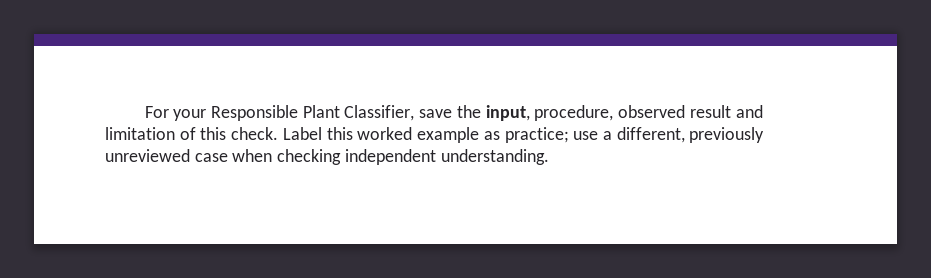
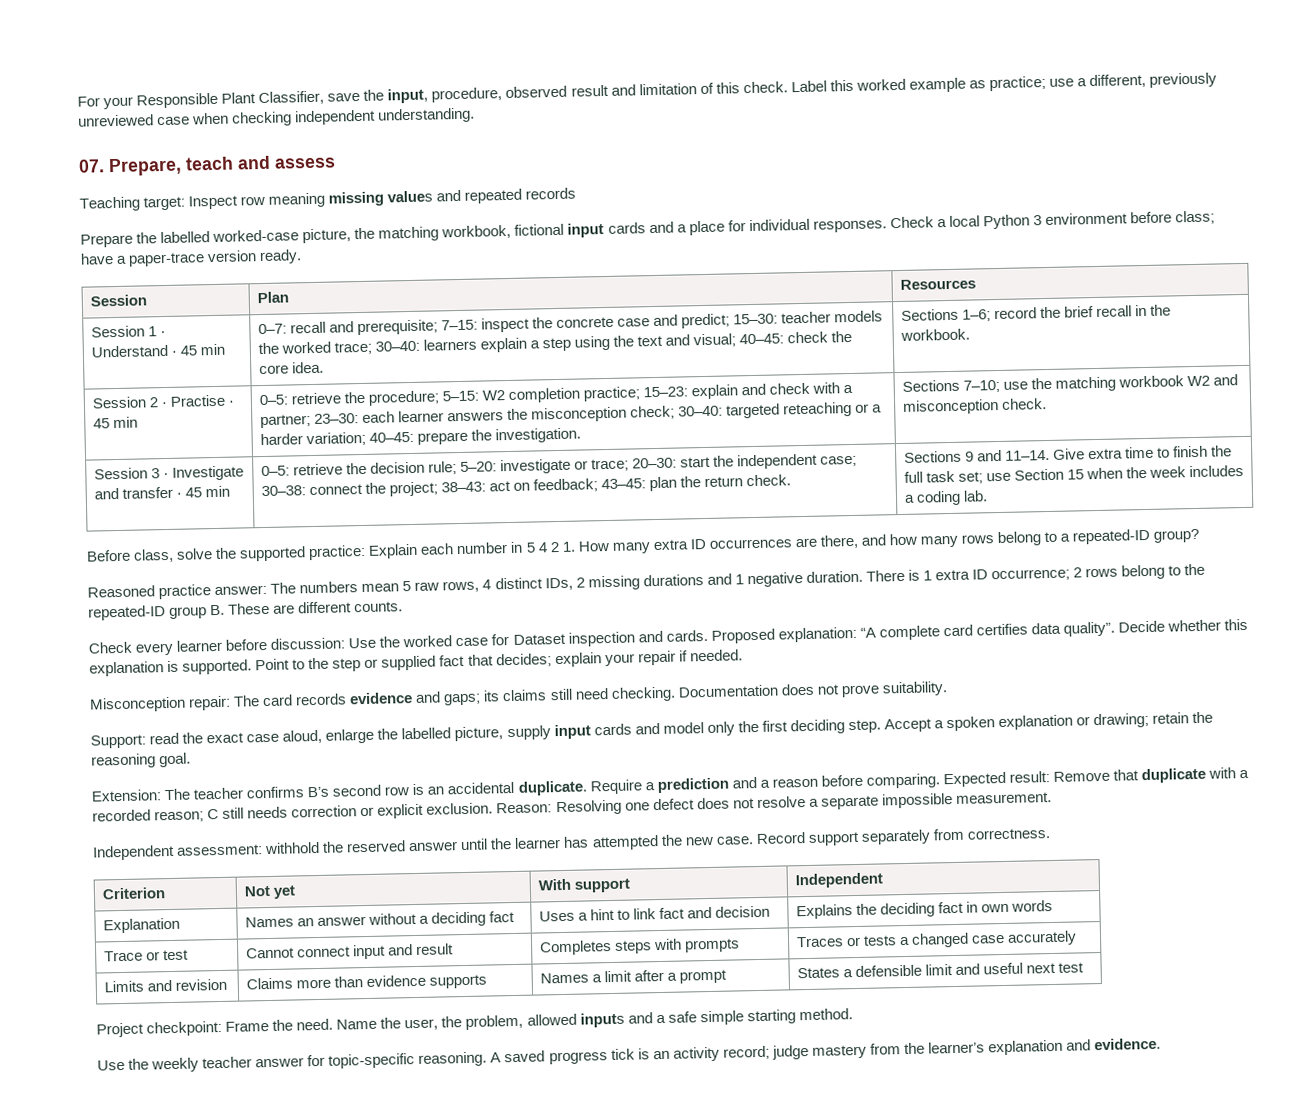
+ 07. Prepare, teach and assess
+ Teaching target: Inspect row meaning missing values and repeated records
+ Prepare the labelled worked-case picture, the matching workbook, fictional input cards and a place for individual responses. Check a local Python 3 environment before class; have a paper-trace version ready.
+ Session | Plan | Resources
+ Session 1 · Understand · 45 min | 0–7: recall and prerequisite; 7–15: inspect the concrete case and predict; 15–30: teacher models the worked trace; 30–40: learners explain a step using the text and visual; 40–45: check the core idea. | Sections 1–6; record the brief recall in the workbook.
+ Session 2 · Practise · 45 min | 0–5: retrieve the procedure; 5–15: W2 completion practice; 15–23: explain and check with a partner; 23–30: each learner answers the misconception check; 30–40: targeted reteaching or a harder variation; 40–45: prepare the investigation. | Sections 7–10; use the matching workbook W2 and misconception check.
+ Session 3 · Investigate and transfer · 45 min | 0–5: retrieve the decision rule; 5–20: investigate or trace; 20–30: start the independent case; 30–38: connect the project; 38–43: act on feedback; 43–45: plan the return check. | Sections 9 and 11–14. Give extra time to finish the full task set; use Section 15 when the week includes a coding lab.
+ Before class, solve the supported practice: Explain each number in 5 4 2 1. How many extra ID occurrences are there, and how many rows belong to a repeated-ID group?
+ Reasoned practice answer: The numbers mean 5 raw rows, 4 distinct IDs, 2 missing durations and 1 negative duration. There is 1 extra ID occurrence; 2 rows belong to the repeated-ID group B. These are different counts.
+ Check every learner before discussion: Use the worked case for Dataset inspection and cards. Proposed explanation: “A complete card certifies data quality”. Decide whether this explanation is supported. Point to the step or supplied fact that decides; explain your repair if needed.
+ Misconception repair: The card records evidence and gaps; its claims still need checking. Documentation does not prove suitability.
+ Support: read the exact case aloud, enlarge the labelled picture, supply input cards and model only the first deciding step. Accept a spoken explanation or drawing; retain the reasoning goal.
+ Extension: The teacher confirms B’s second row is an accidental duplicate. Require a prediction and a reason before comparing. Expected result: Remove that duplicate with a recorded reason; C still needs correction or explicit exclusion. Reason: Resolving one defect does not resolve a separate impossible measurement.
+ Independent assessment: withhold the reserved answer until the learner has attempted the new case. Record support separately from correctness.
+ Criterion | Not yet | With support | Independent
+ Explanation | Names an answer without a deciding fact | Uses a hint to link fact and decision | Explains the deciding fact in own words
+ Trace or test | Cannot connect input and result | Completes steps with prompts | Traces or tests a changed case accurately
+ Limits and revision | Claims more than evidence supports | Names a limit after a prompt | States a defensible limit and useful next test
+ Project checkpoint: Frame the need. Name the user, the problem, allowed inputs and a safe simple starting method.
+ Use the weekly teacher answer for topic-specific reasoning. A saved progress tick is an activity record; judge mastery from the learner’s explanation and evidence.

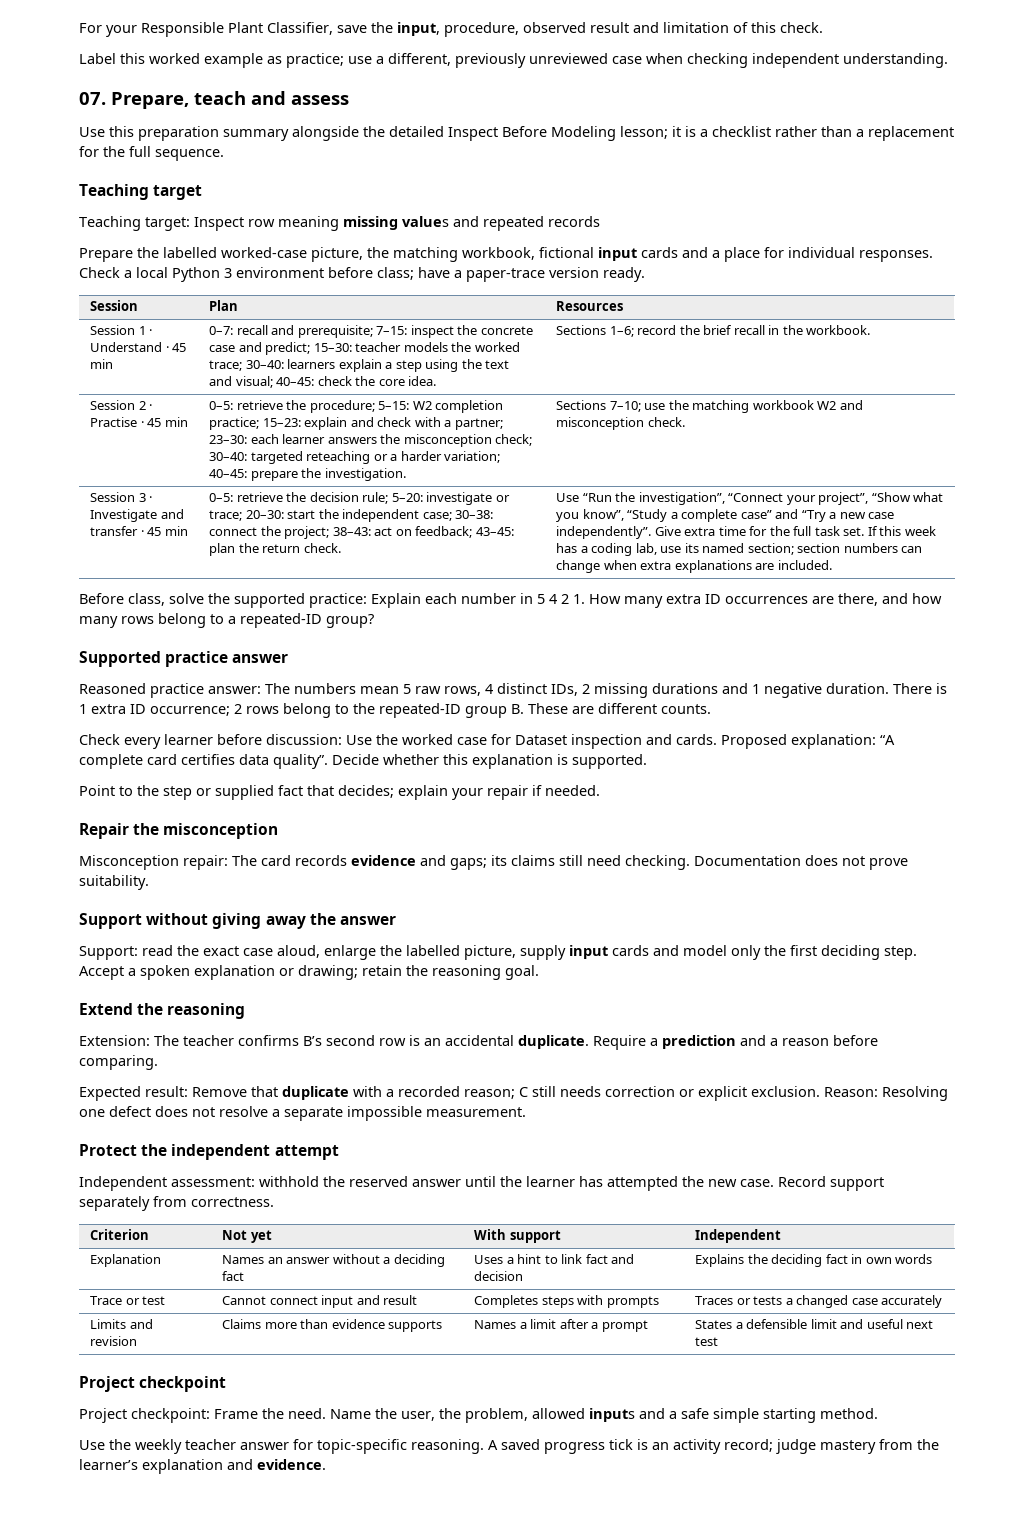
- For your Responsible Plant Classifier, save the input, procedure, observed result and limitation of this check. Label this worked example as practice; use a different, previously unreviewed case when checking independent understanding.
+ For your Responsible Plant Classifier, save the input, procedure, observed result and limitation of this check.
+ Label this worked example as practice; use a different, previously unreviewed case when checking independent understanding.
+ Use this preparation summary alongside the detailed Inspect Before Modeling lesson; it is a checklist rather than a replacement for the full sequence.
+ Teaching target
- Sections 9 and 11–14.
+ Use “Run the investigation”, “Connect your project”, “Show what you know”, “Study a complete case” and “Try a new case independently”.
- Give extra time to finish the full task set; use Section 15 when the week includes a coding lab.
+ Give extra time for the full task set. If this week has a coding lab, use its named section; section numbers can change when extra explanations are included.
+ Supported practice answer
- Decide whether this explanation is supported. Point to the step or supplied fact that decides; explain your repair if needed.
+ Decide whether this explanation is supported.
+ Point to the step or supplied fact that decides; explain your repair if needed.
+ Repair the misconception
+ Support without giving away the answer
+ Extend the reasoning
- Require a prediction and a reason before comparing. Expected result: Remove that duplicate with a recorded reason; C still needs correction or explicit exclusion.
+ Require a prediction and a reason before comparing.
+ Expected result: Remove that duplicate with a recorded reason; C still needs correction or explicit exclusion.
+ Protect the independent attempt
+ Project checkpoint

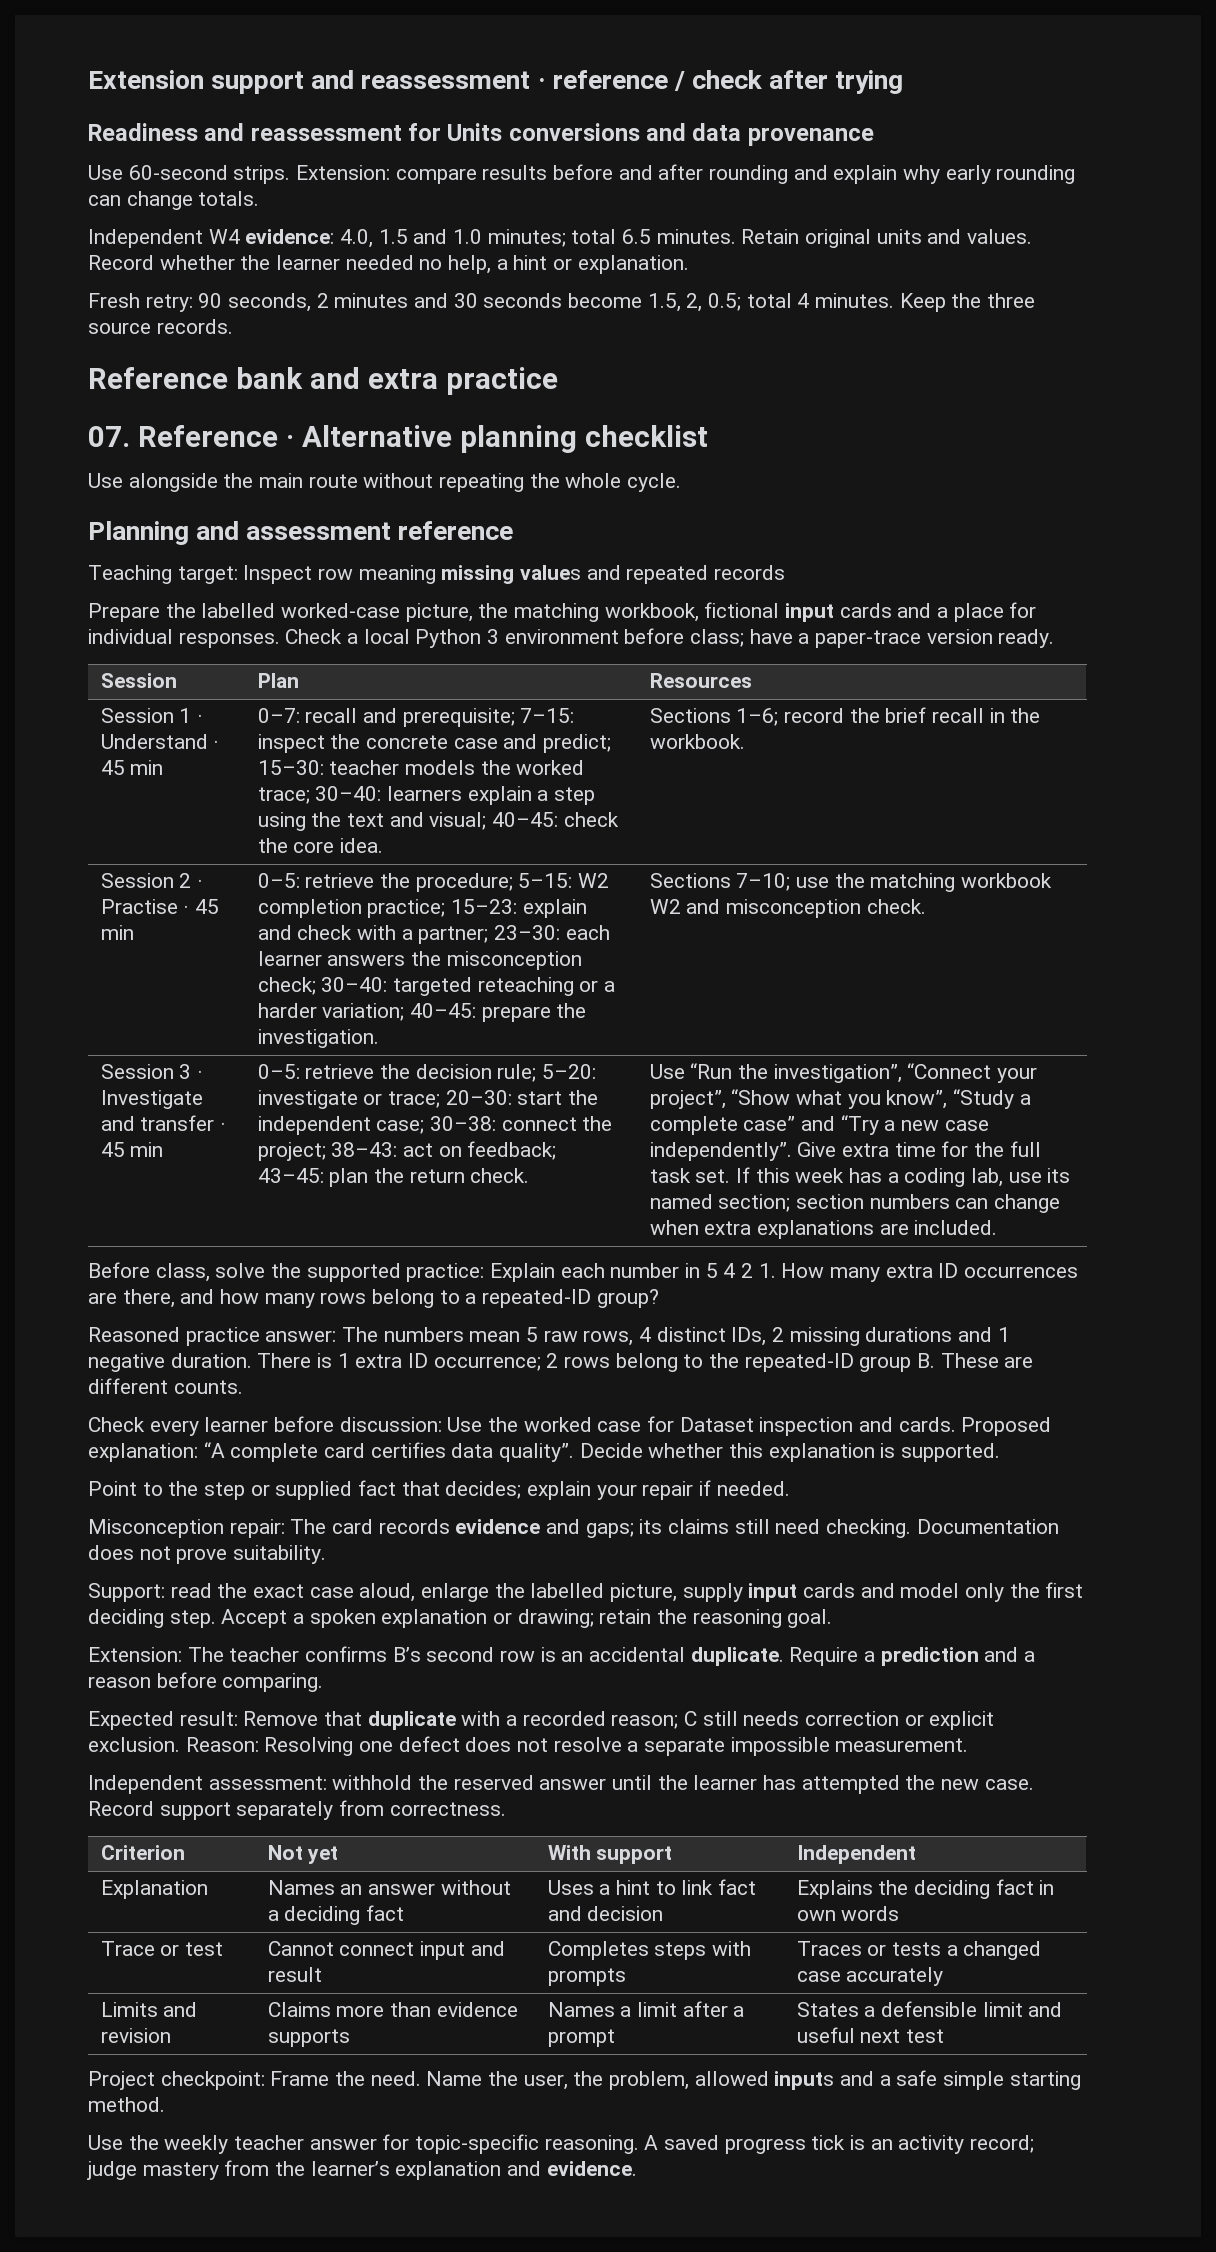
- For your Responsible Plant Classifier, save the input, procedure, observed result and limitation of this check.
- Label this worked example as practice; use a different, previously unreviewed case when checking independent understanding.
- 07. Prepare, teach and assess
- Use this preparation summary alongside the detailed Inspect Before Modeling lesson; it is a checklist rather than a replacement for the full sequence.
- Teaching target
+ Extension support and reassessment · reference / check after trying
+ Readiness and reassessment for Units conversions and data provenance
+ Use 60-second strips. Extension: compare results before and after rounding and explain why early rounding can change totals.
+ Independent W4 evidence: 4.0, 1.5 and 1.0 minutes; total 6.5 minutes. Retain original units and values. Record whether the learner needed no help, a hint or explanation.
+ Fresh retry: 90 seconds, 2 minutes and 30 seconds become 1.5, 2, 0.5; total 4 minutes. Keep the three source records.
+ Reference bank and extra practice
+ 07. Reference · Alternative planning checklist
+ Use alongside the main route without repeating the whole cycle.
+ Planning and assessment reference
- Supported practice answer
- Repair the misconception
- Support without giving away the answer
- Extend the reasoning
- Protect the independent attempt
- Project checkpoint

